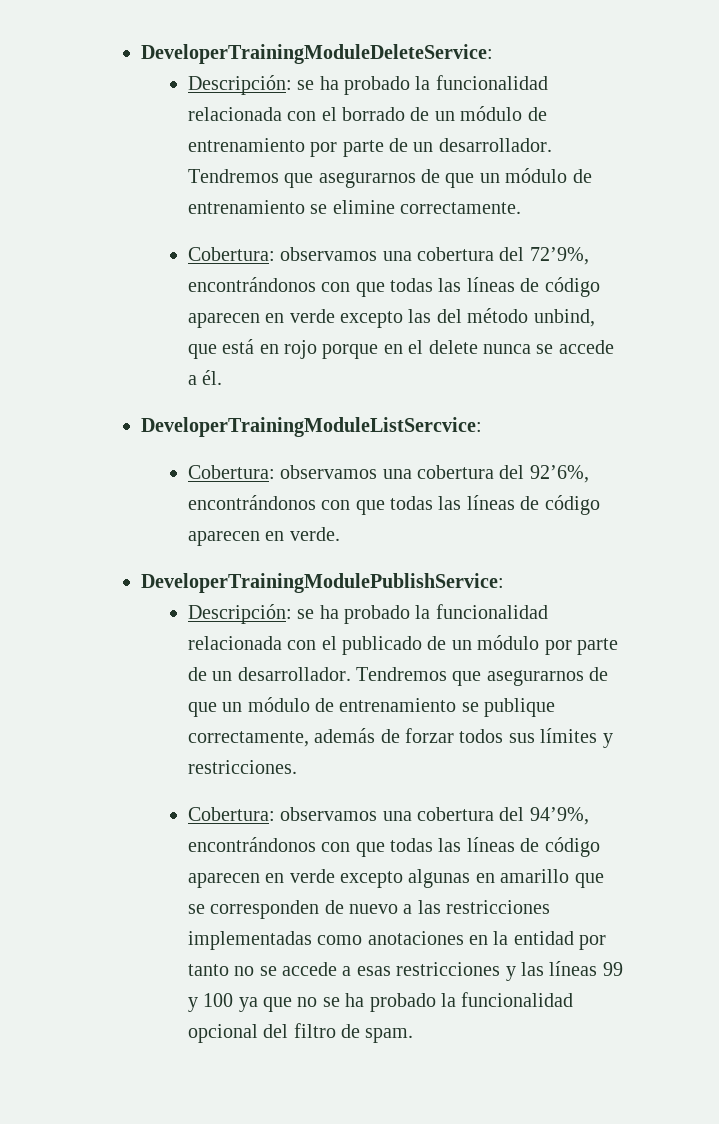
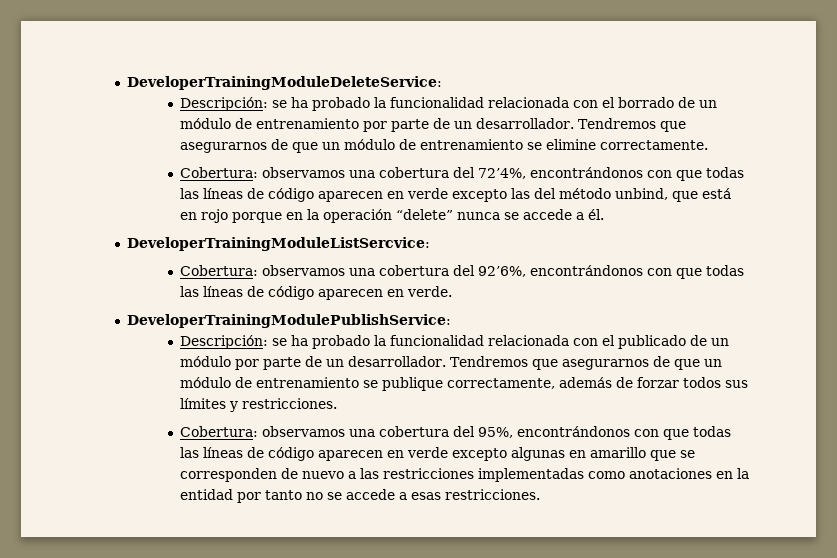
- Cobertura: observamos una cobertura del 72’9%, encontrándonos con que todas las líneas de código aparecen en verde excepto las del método unbind, que está en rojo porque en el delete nunca se accede a él.
+ Cobertura: observamos una cobertura del 72’4%, encontrándonos con que todas las líneas de código aparecen en verde excepto las del método unbind, que está en rojo porque en la operación “delete” nunca se accede a él.
- Cobertura: observamos una cobertura del 94’9%, encontrándonos con que todas las líneas de código aparecen en verde excepto algunas en amarillo que se corresponden de nuevo a las restricciones implementadas como anotaciones en la entidad por tanto no se accede a esas restricciones y las líneas 99 y 100 ya que no se ha probado la funcionalidad opcional del filtro de spam.
+ Cobertura: observamos una cobertura del 95%, encontrándonos con que todas las líneas de código aparecen en verde excepto algunas en amarillo que se corresponden de nuevo a las restricciones implementadas como anotaciones en la entidad por tanto no se accede a esas restricciones.

